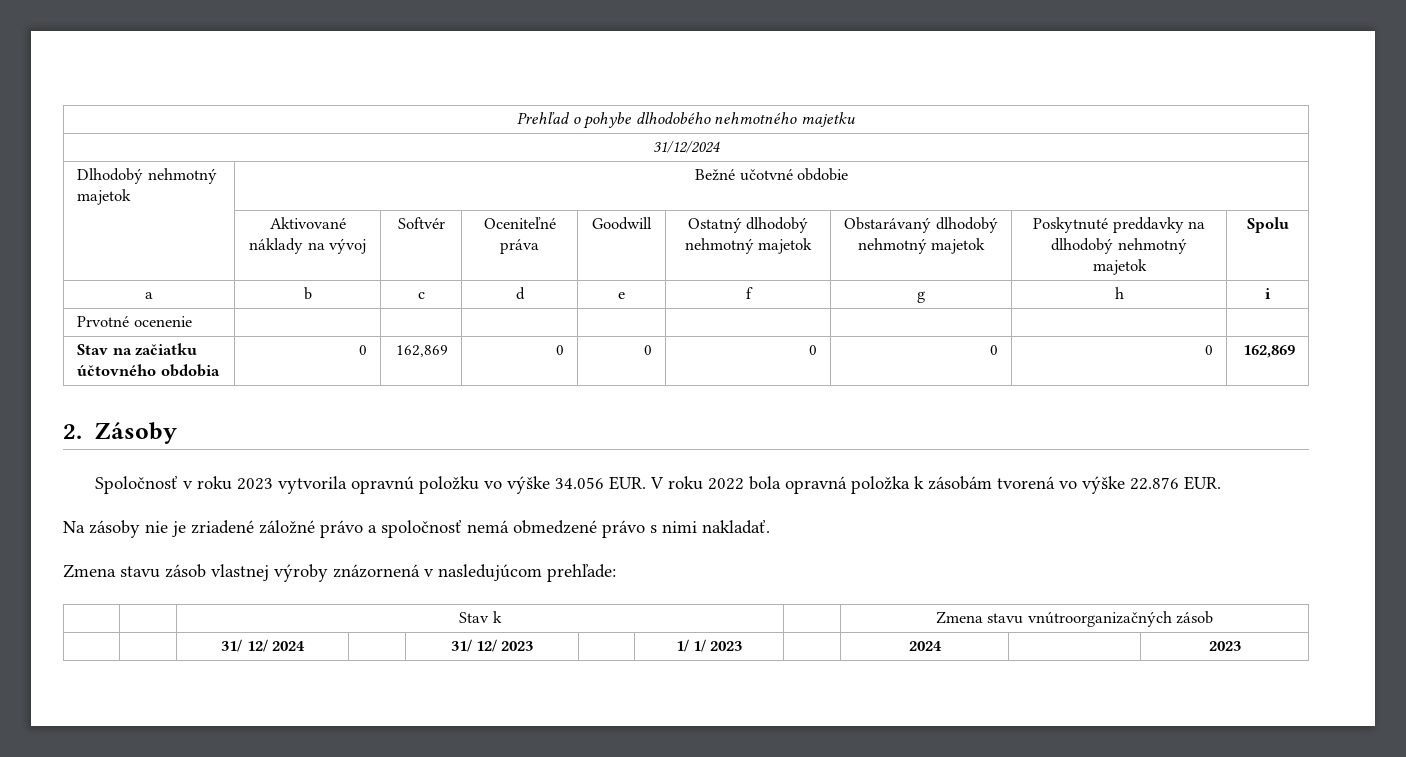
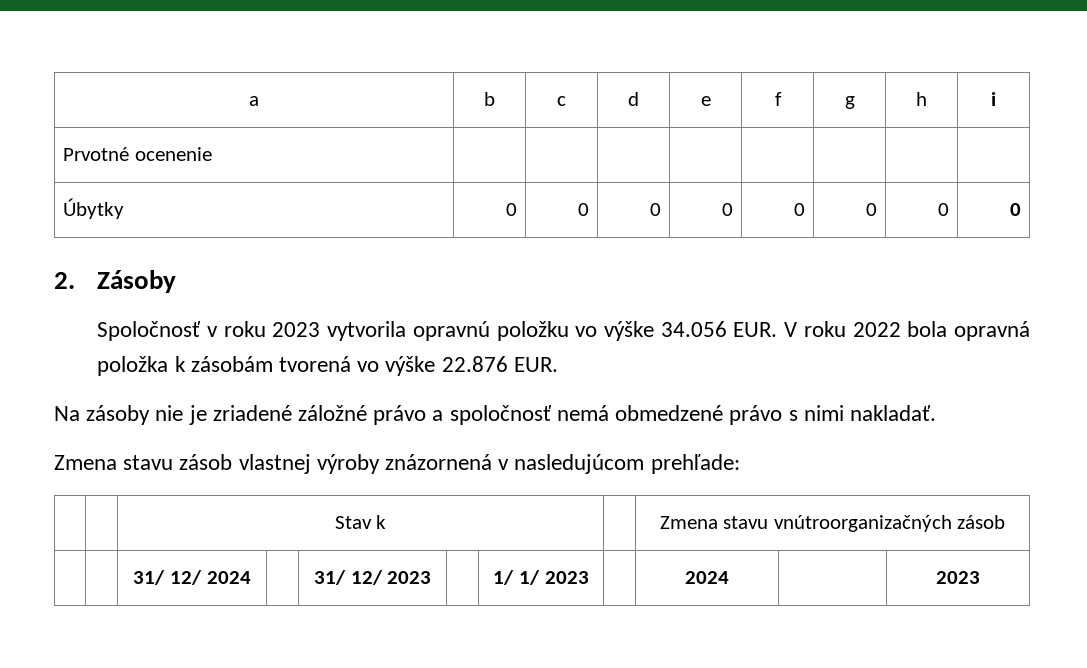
- Prehľad o pohybe dlhodobého nehmotného majetku
- 31/12/2024
- Dlhodobý nehmotný majetok | Bežné učotvné obdobie
- | Aktivované náklady na vývoj | Softvér | Oceniteľné práva | Goodwill | Ostatný dlhodobý nehmotný majetok | Obstarávaný dlhodobý nehmotný majetok | Poskytnuté preddavky na dlhodobý nehmotný majetok | Spolu
- Stav na začiatku účtovného obdobia | 0 | 162,869 | 0 | 0 | 0 | 0 | 0 | 162,869
+ Úbytky | 0 | 0 | 0 | 0 | 0 | 0 | 0 | 0

